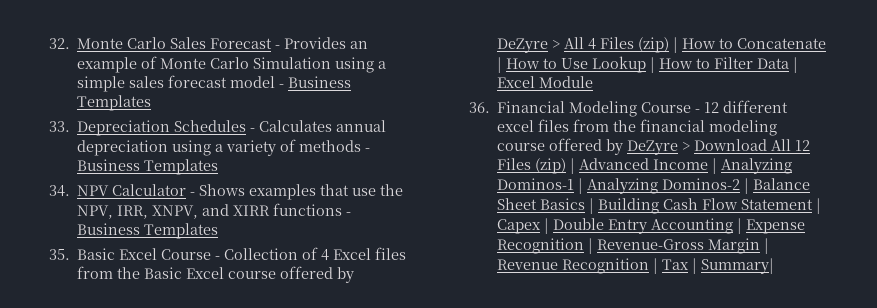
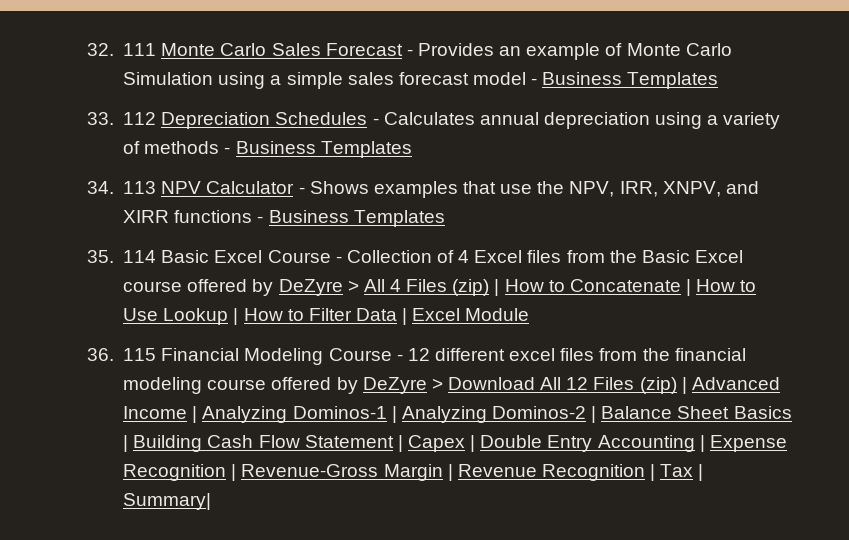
- 32. Monte Carlo Sales Forecast - Provides an example of Monte Carlo Simulation using a simple sales forecast model - Business Templates
+ 32. 111 Monte Carlo Sales Forecast - Provides an example of Monte Carlo Simulation using a simple sales forecast model - Business Templates
- 33. Depreciation Schedules - Calculates annual depreciation using a variety of methods - Business Templates
+ 33. 112 Depreciation Schedules - Calculates annual depreciation using a variety of methods - Business Templates
- 34. NPV Calculator - Shows examples that use the NPV, IRR, XNPV, and XIRR functions - Business Templates
+ 34. 113 NPV Calculator - Shows examples that use the NPV, IRR, XNPV, and XIRR functions - Business Templates
- 35. Basic Excel Course - Collection of 4 Excel files from the Basic Excel course offered by DeZyre > All 4 Files (zip) | How to Concatenate | How to Use Lookup | How to Filter Data | Excel Module
+ 35. 114 Basic Excel Course - Collection of 4 Excel files from the Basic Excel course offered by DeZyre > All 4 Files (zip) | How to Concatenate | How to Use Lookup | How to Filter Data | Excel Module
- 36. Financial Modeling Course - 12 different excel files from the financial modeling course offered by DeZyre > Download All 12 Files (zip) | Advanced Income | Analyzing Dominos-1 | Analyzing Dominos-2 | Balance Sheet Basics | Building Cash Flow Statement | Capex | Double Entry Accounting | Expense Recognition | Revenue-Gross Margin | Revenue Recognition | Tax | Summary|
+ 36. 115 Financial Modeling Course - 12 different excel files from the financial modeling course offered by DeZyre > Download All 12 Files (zip) | Advanced Income | Analyzing Dominos-1 | Analyzing Dominos-2 | Balance Sheet Basics | Building Cash Flow Statement | Capex | Double Entry Accounting | Expense Recognition | Revenue-Gross Margin | Revenue Recognition | Tax | Summary|

